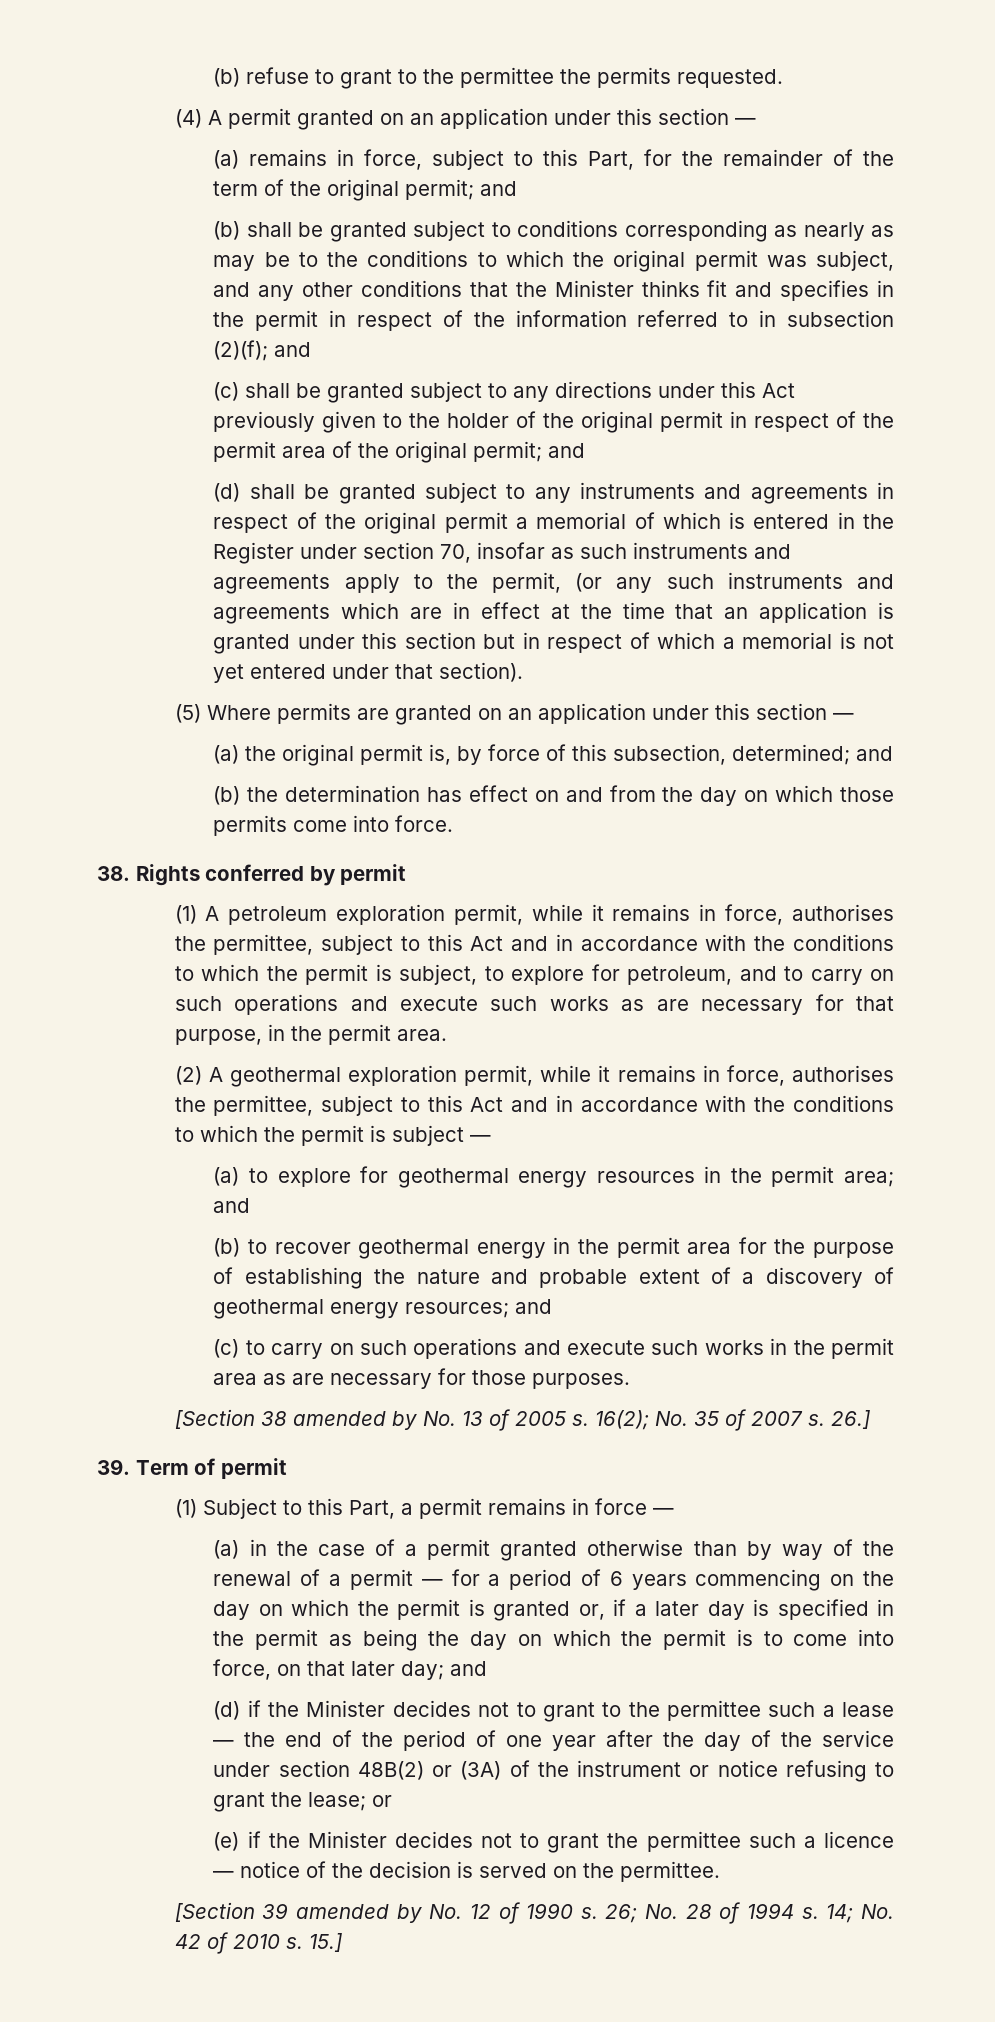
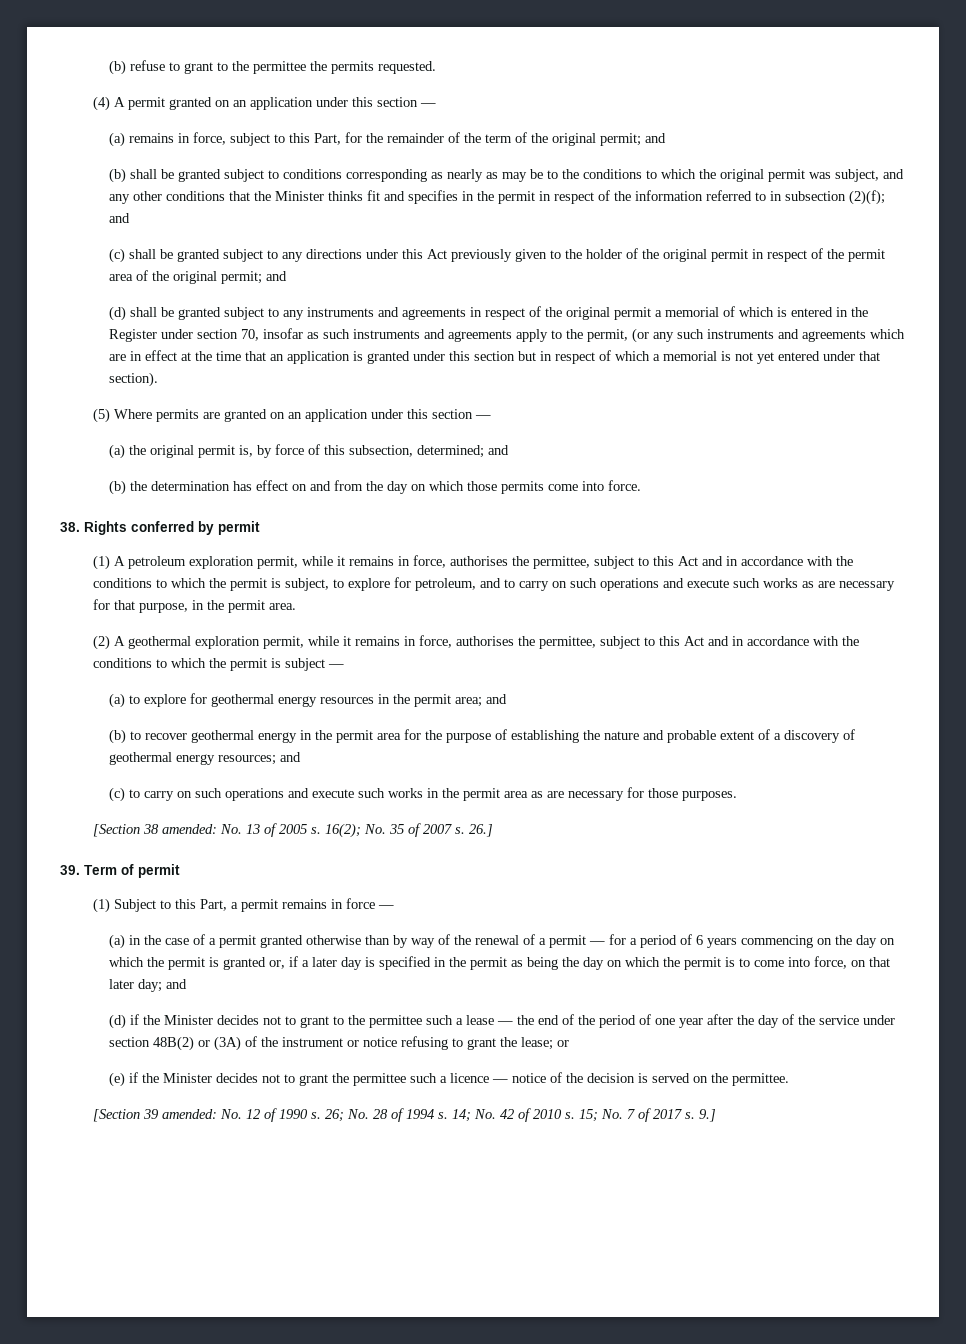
- [Section 38 amended by No. 13 of 2005 s.
+ [Section 38 amended: No. 13 of 2005 s.
- [Section 39 amended by No. 12 of 1990 s.
+ [Section 39 amended: No. 12 of 1990 s.
- 15.]
+ 15; No. 7 of 2017 s. 9.]

